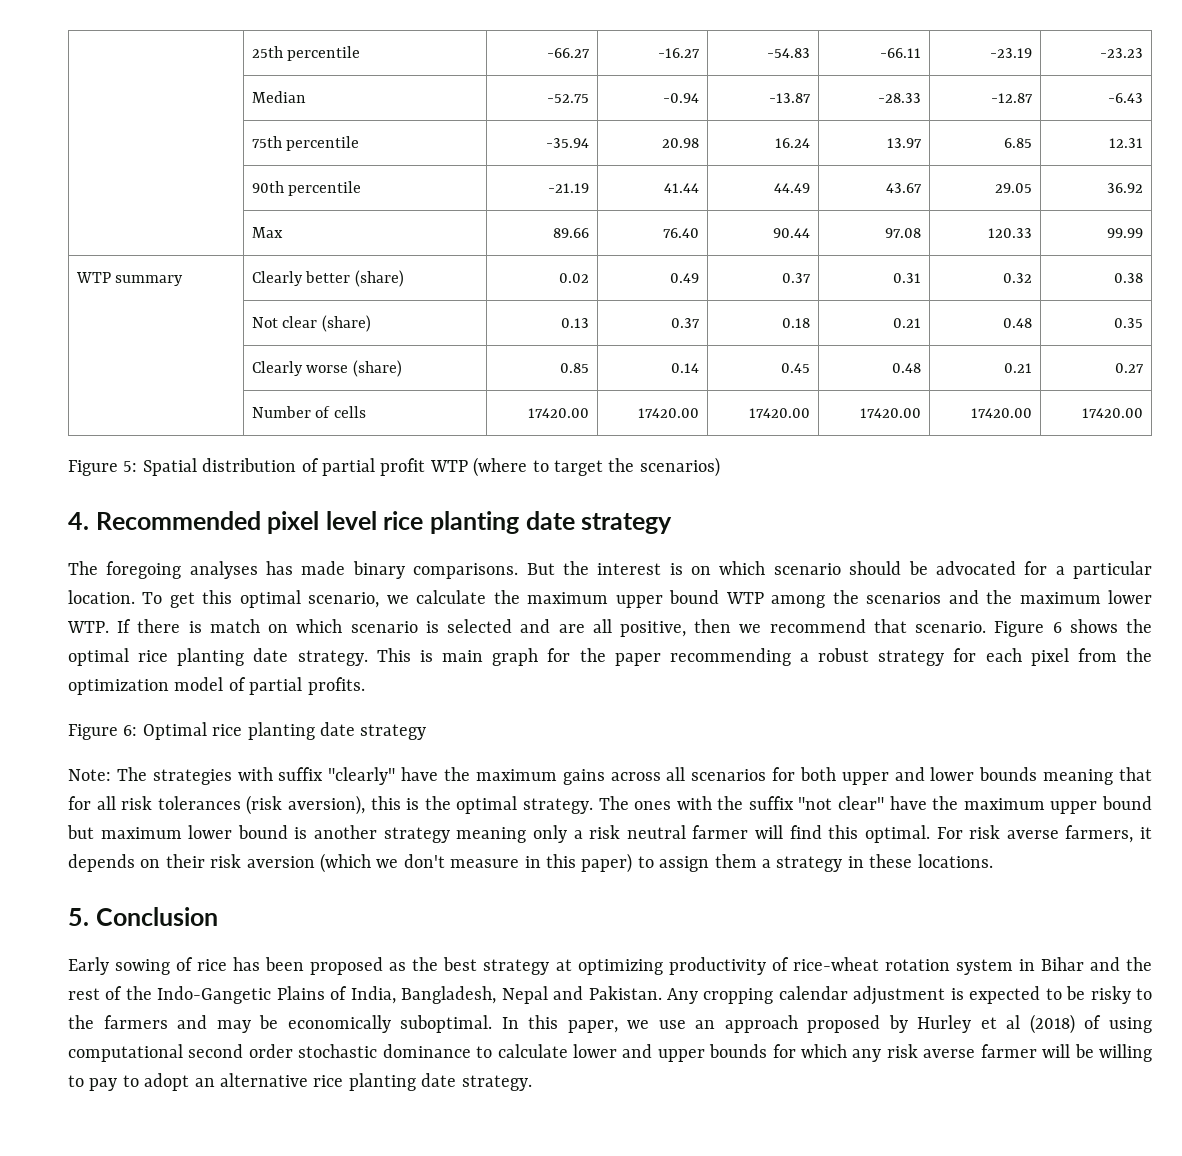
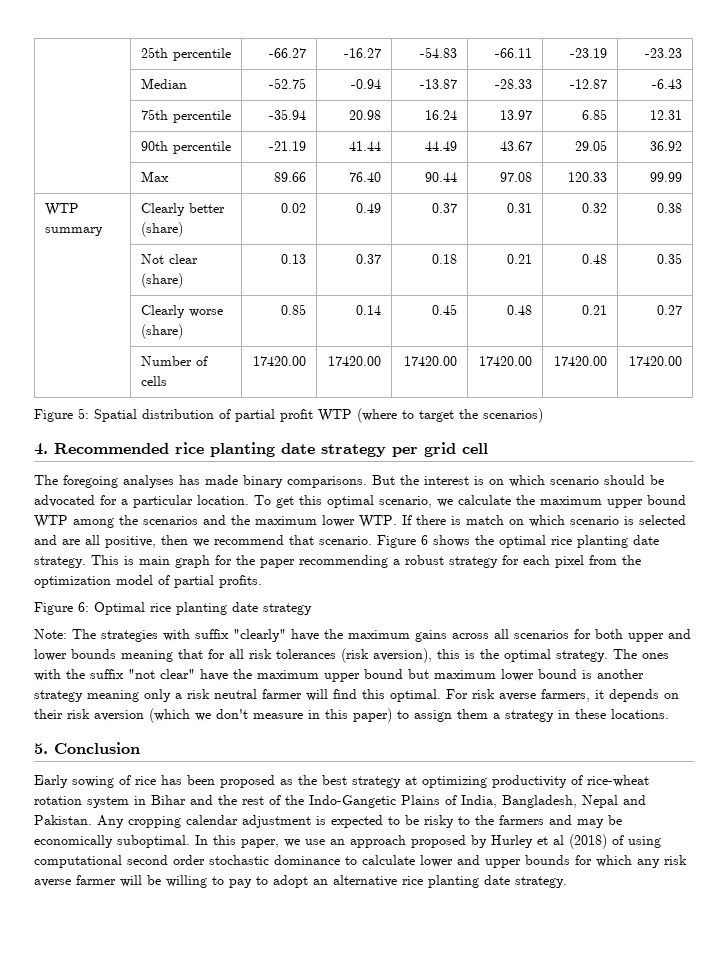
- 4. Recommended pixel level rice planting date strategy
+ 4. Recommended rice planting date strategy per grid cell

